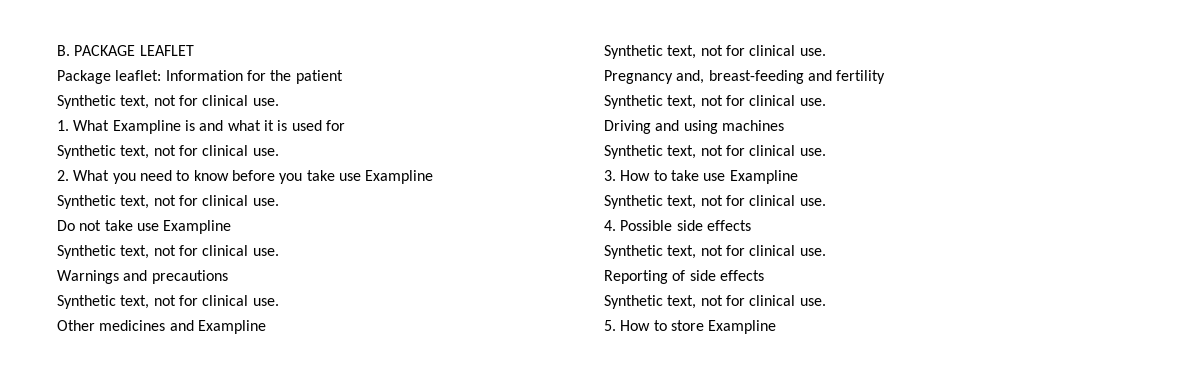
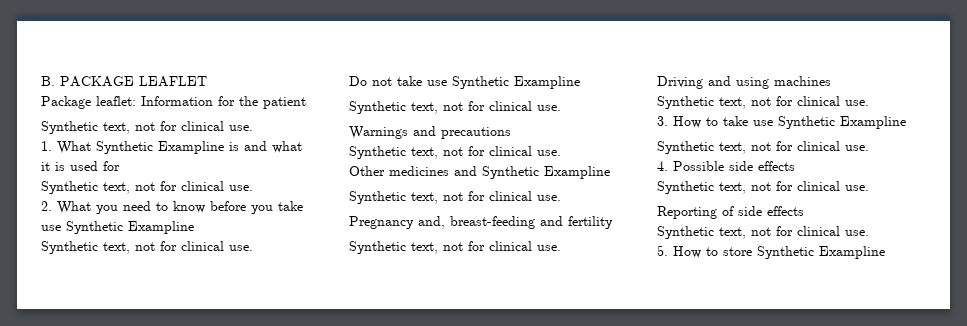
- 1. What Exampline is and what it is used for
+ 1. What Synthetic Exampline is and what it is used for
- 2. What you need to know before you take use Exampline
+ 2. What you need to know before you take use Synthetic Exampline
- Do not take use Exampline
+ Do not take use Synthetic Exampline
- Other medicines and Exampline
+ Other medicines and Synthetic Exampline
- 3. How to take use Exampline
+ 3. How to take use Synthetic Exampline
- 5. How to store Exampline
+ 5. How to store Synthetic Exampline

